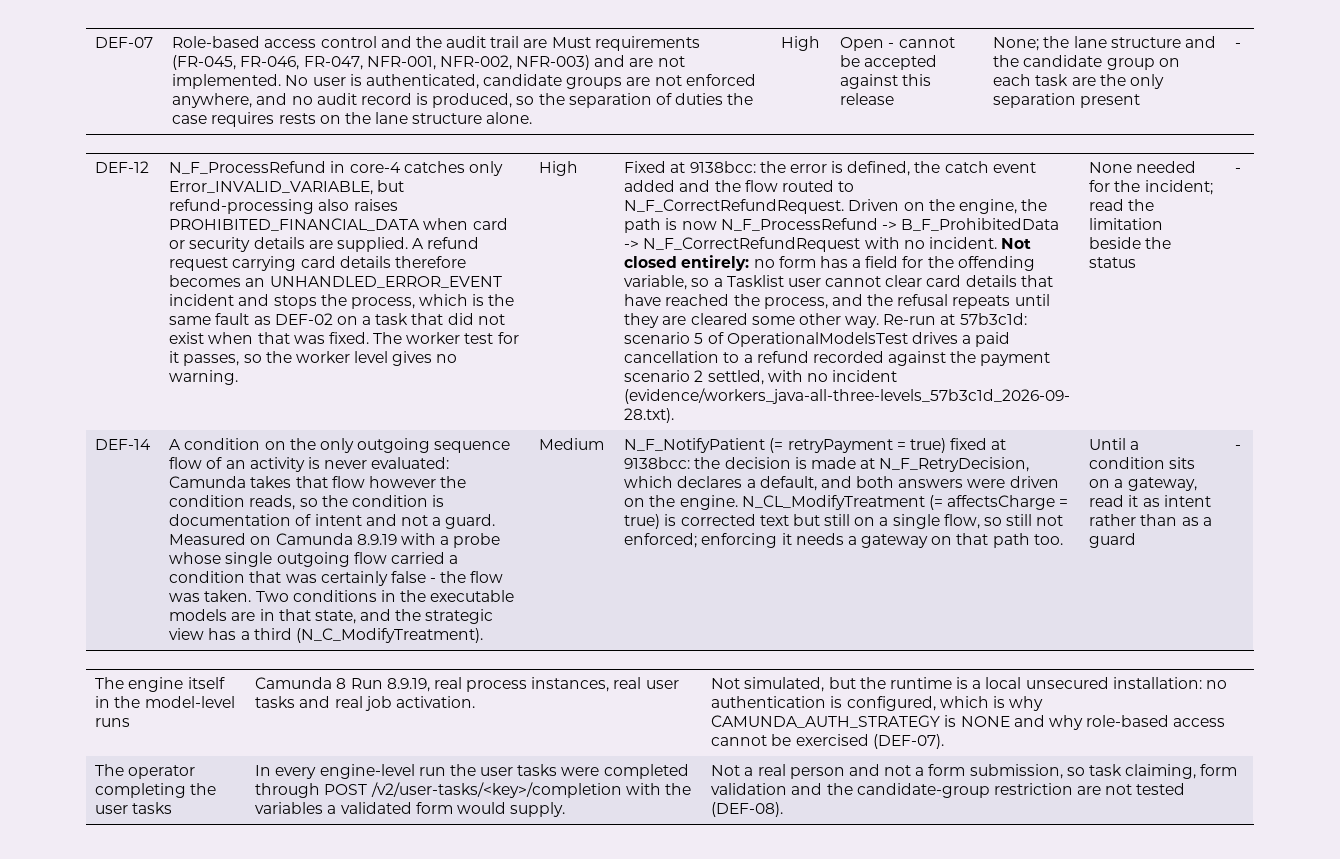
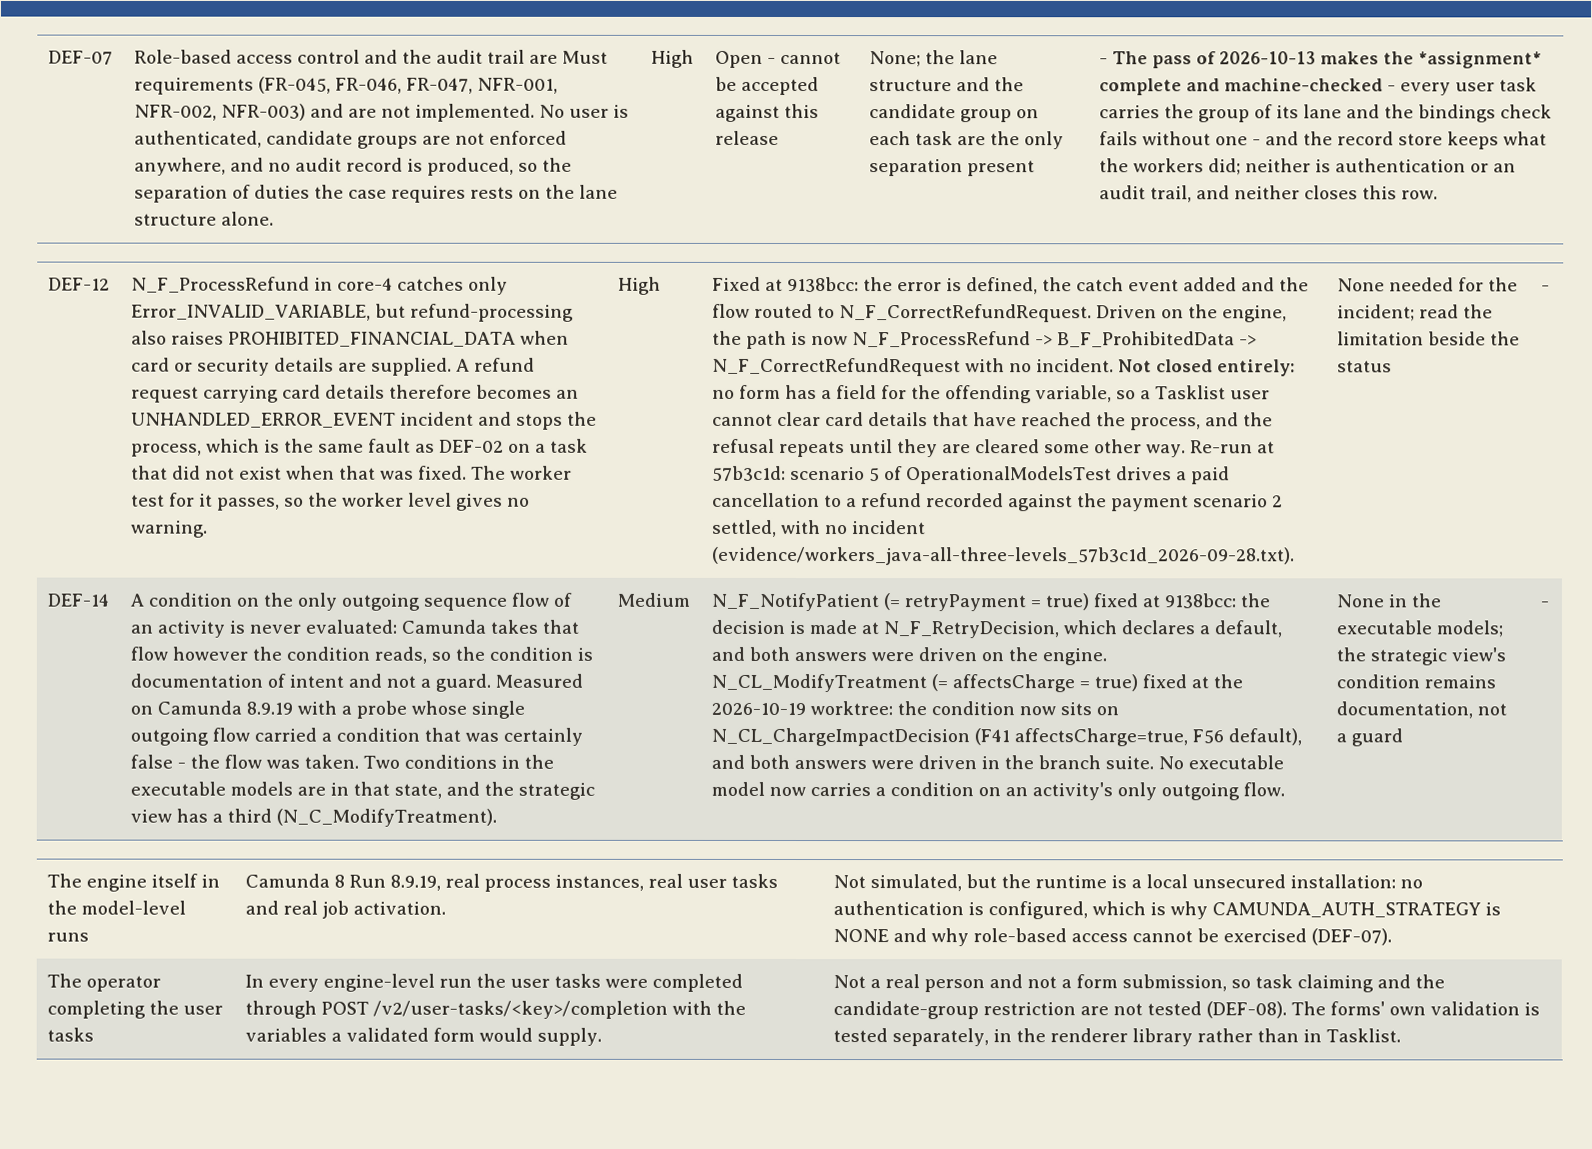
- None; the lane structure and the candidate group on each task are the only separation present | -
+ None; the lane structure and the candidate group on each task are the only separation present | - The pass of 2026-10-13 makes the *assignment* complete and machine-checked - every user task carries the group of its lane and the bindings check fails without one - and the record store keeps what the workers did; neither is authentication or an audit trail, and neither closes this row.
- N_CL_ModifyTreatment (= affectsCharge = true) is corrected text but still on a single flow, so still not enforced; enforcing it needs a gateway on that path too. | Until a condition sits on a gateway, read it as intent rather than as a guard
+ N_CL_ModifyTreatment (= affectsCharge = true) fixed at the 2026-10-19 worktree: the condition now sits on N_CL_ChargeImpactDecision (F41 affectsCharge=true, F56 default), and both answers were driven in the branch suite. No executable model now carries a condition on an activity's only outgoing flow. | None in the executable models; the strategic view's condition remains documentation, not a guard
- Not a real person and not a form submission, so task claiming, form validation and the candidate-group restriction are not tested (DEF-08).
+ Not a real person and not a form submission, so task claiming and the candidate-group restriction are not tested (DEF-08).
+ The forms' own validation is tested separately, in the renderer library rather than in Tasklist.

